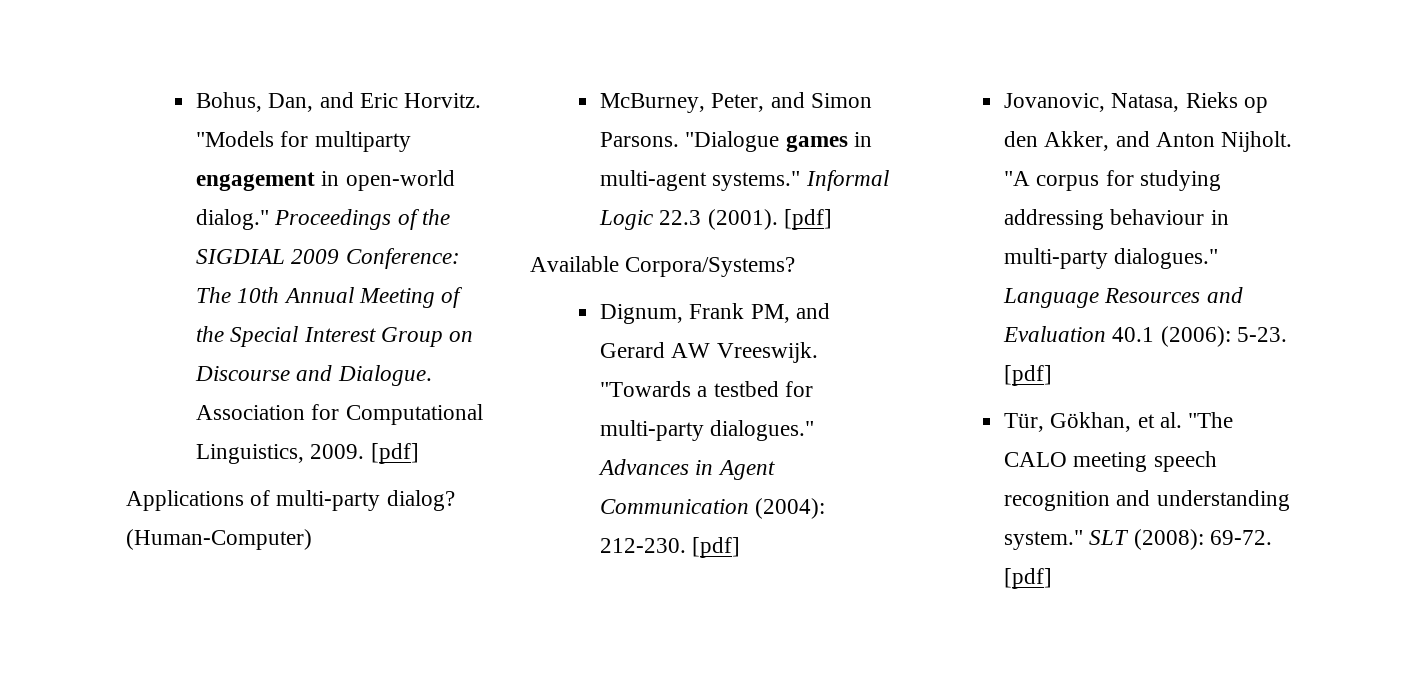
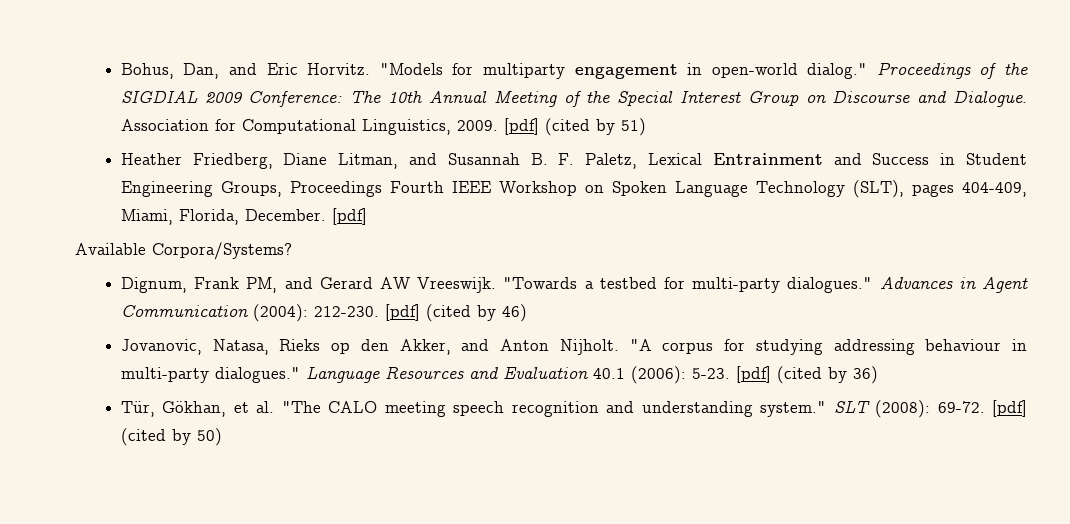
- Association for Computational Linguistics, 2009. [pdf]
- Applications of multi-party dialog? (Human-Computer)
- McBurney, Peter, and Simon Parsons. "Dialogue games in multi-agent systems." Informal Logic 22.3 (2001).
+ Association for Computational Linguistics, 2009. [pdf] (cited by 51)
+ Heather Friedberg, Diane Litman, and Susannah B. F. Paletz, Lexical Entrainment and Success in Student Engineering Groups, Proceedings Fourth IEEE Workshop on Spoken Language Technology (SLT), pages 404-409, Miami, Florida, December.
- Advances in Agent Communication (2004): 212-230. [pdf]
+ Advances in Agent Communication (2004): 212-230. [pdf] (cited by 46)
- Language Resources and Evaluation 40.1 (2006): 5-23. [pdf]
+ Language Resources and Evaluation 40.1 (2006): 5-23. [pdf] (cited by 36)
- SLT (2008): 69-72. [pdf]
+ SLT (2008): 69-72. [pdf] (cited by 50)

